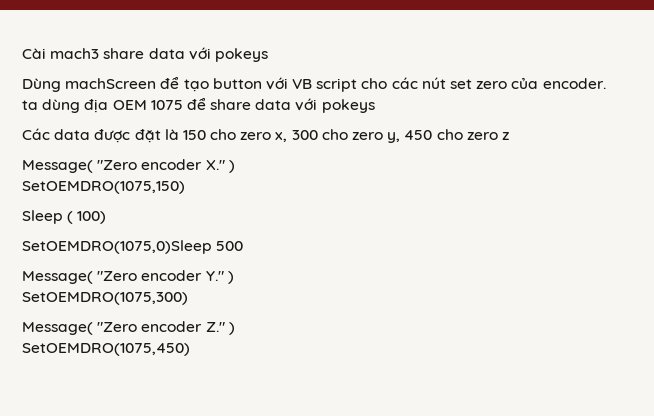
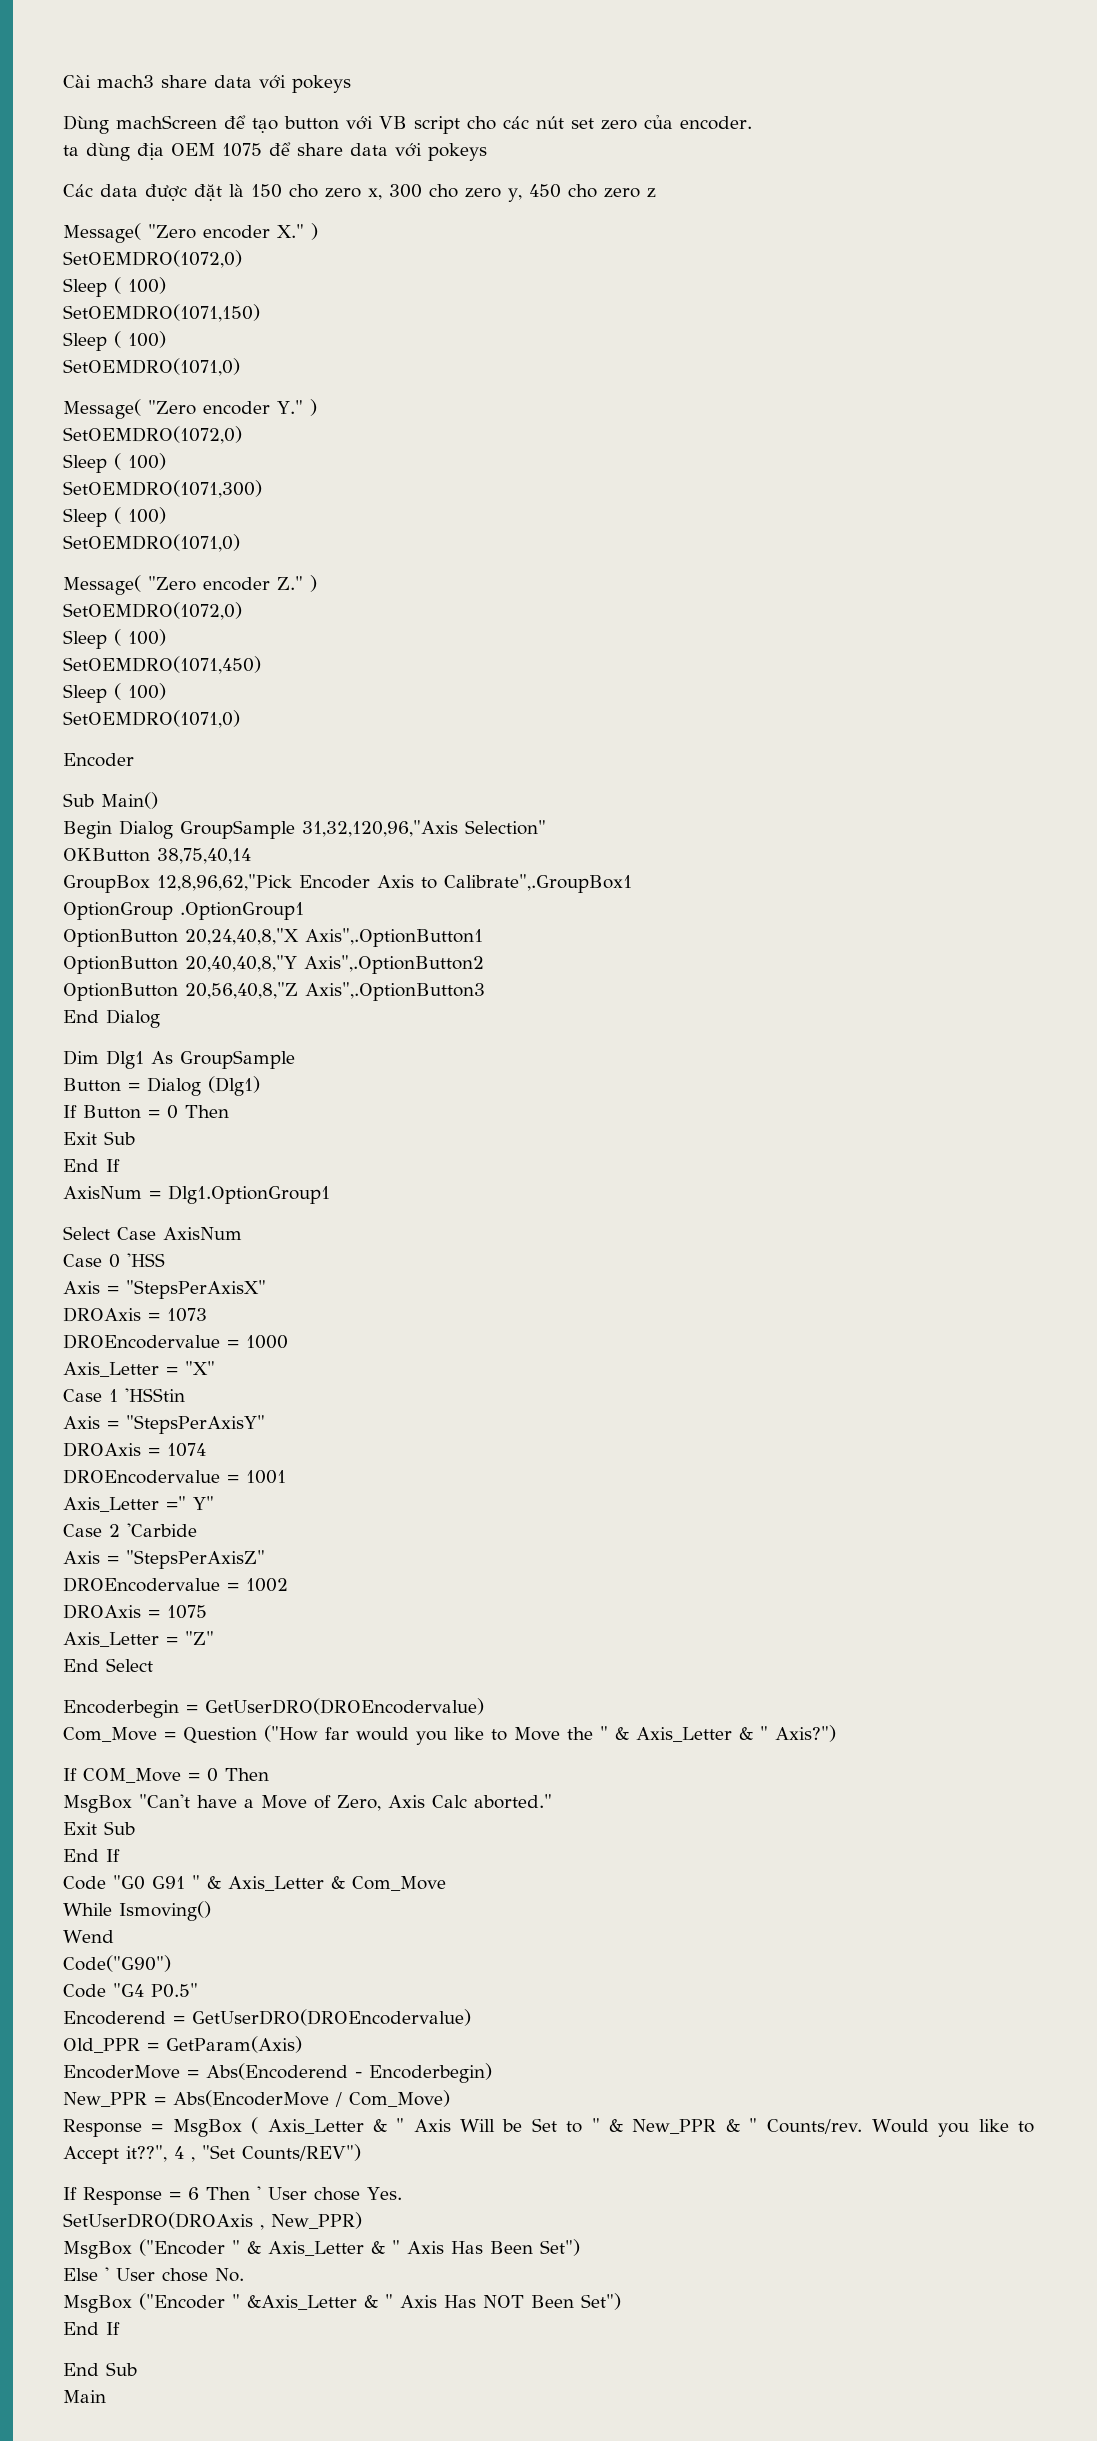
  Message( "Zero encoder X." )
- SetOEMDRO(1075,150)
+ SetOEMDRO(1072,0)
  Sleep ( 100)
- SetOEMDRO(1075,0)Sleep 500
+ SetOEMDRO(1071,150)
+ Sleep ( 100)
+ SetOEMDRO(1071,0)
  Message( "Zero encoder Y." )
- SetOEMDRO(1075,300)
+ SetOEMDRO(1072,0)
+ Sleep ( 100)
+ SetOEMDRO(1071,300)
+ Sleep ( 100)
+ SetOEMDRO(1071,0)
  Message( "Zero encoder Z." )
- SetOEMDRO(1075,450)
+ SetOEMDRO(1072,0)
+ Sleep ( 100)
+ SetOEMDRO(1071,450)
+ Sleep ( 100)
+ SetOEMDRO(1071,0)
+ Encoder
+ Sub Main()
+ Begin Dialog GroupSample 31,32,120,96,"Axis Selection"
+ OKButton 38,75,40,14
+ GroupBox 12,8,96,62,"Pick Encoder Axis to Calibrate",.GroupBox1
+ OptionGroup .OptionGroup1
+ OptionButton 20,24,40,8,"X Axis",.OptionButton1
+ OptionButton 20,40,40,8,"Y Axis",.OptionButton2
+ OptionButton 20,56,40,8,"Z Axis",.OptionButton3
+ End Dialog
+ Dim Dlg1 As GroupSample
+ Button = Dialog (Dlg1)
+ If Button = 0 Then
+ Exit Sub
+ End If
+ AxisNum = Dlg1.OptionGroup1
+ Select Case AxisNum
+ Case 0 'HSS
+ Axis = "StepsPerAxisX"
+ DROAxis = 1073
+ DROEncodervalue = 1000
+ Axis_Letter = "X"
+ Case 1 'HSStin
+ Axis = "StepsPerAxisY"
+ DROAxis = 1074
+ DROEncodervalue = 1001
+ Axis_Letter =" Y"
+ Case 2 'Carbide
+ Axis = "StepsPerAxisZ"
+ DROEncodervalue = 1002
+ DROAxis = 1075
+ Axis_Letter = "Z"
+ End Select
+ Encoderbegin = GetUserDRO(DROEncodervalue)
+ Com_Move = Question ("How far would you like to Move the " & Axis_Letter & " Axis?")
+ If COM_Move = 0 Then
+ MsgBox "Can't have a Move of Zero, Axis Calc aborted."
+ Exit Sub
+ End If
+ Code "G0 G91 " & Axis_Letter & Com_Move
+ While Ismoving()
+ Wend
+ Code("G90")
+ Code "G4 P0.5"
+ Encoderend = GetUserDRO(DROEncodervalue)
+ Old_PPR = GetParam(Axis)
+ EncoderMove = Abs(Encoderend - Encoderbegin)
+ New_PPR = Abs(EncoderMove / Com_Move)
+ Response = MsgBox ( Axis_Letter & " Axis Will be Set to " & New_PPR & " Counts/rev. Would you like to Accept it??", 4 , "Set Counts/REV")
+ If Response = 6 Then ' User chose Yes.
+ SetUserDRO(DROAxis , New_PPR)
+ MsgBox ("Encoder " & Axis_Letter & " Axis Has Been Set")
+ Else ' User chose No.
+ MsgBox ("Encoder " &Axis_Letter & " Axis Has NOT Been Set")
+ End If
+ End Sub
+ Main

